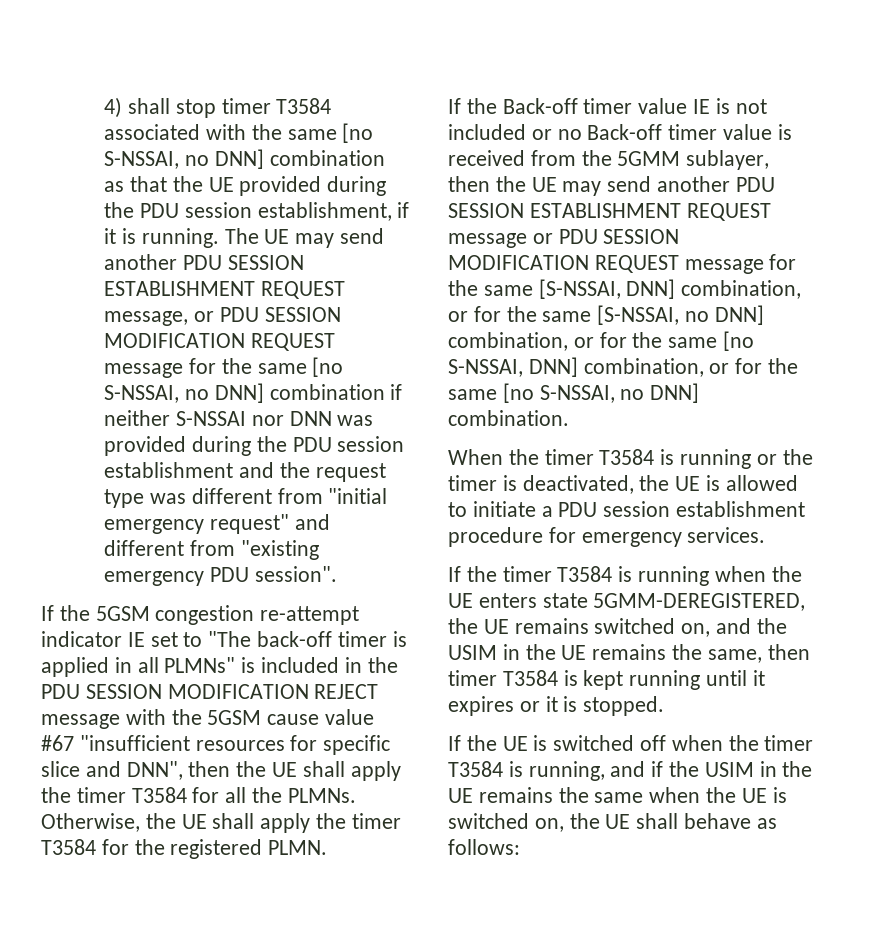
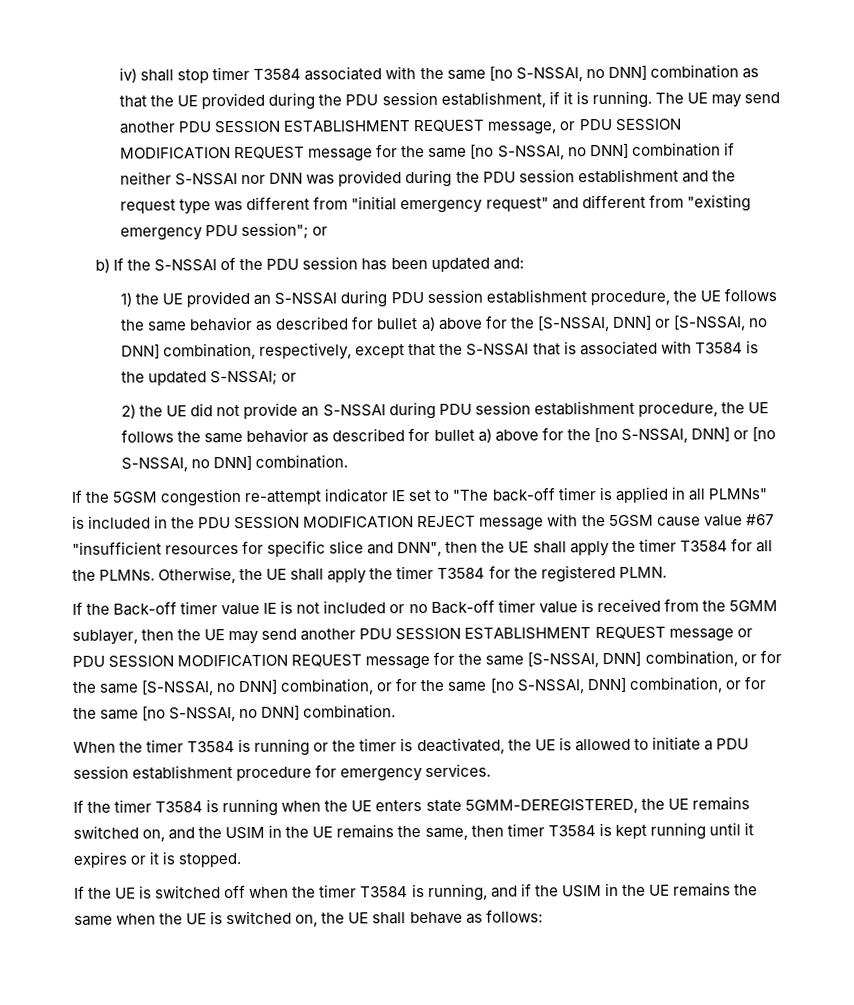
- 4) shall stop timer T3584 associated with the same [no S-NSSAI, no DNN] combination as that the UE provided during the PDU session establishment, if it is running.
+ iv) shall stop timer T3584 associated with the same [no S-NSSAI, no DNN] combination as that the UE provided during the PDU session establishment, if it is running.
- The UE may send another PDU SESSION ESTABLISHMENT REQUEST message, or PDU SESSION MODIFICATION REQUEST message for the same [no S-NSSAI, no DNN] combination if neither S-NSSAI nor DNN was provided during the PDU session establishment and the request type was different from "initial emergency request" and different from "existing emergency PDU session".
+ The UE may send another PDU SESSION ESTABLISHMENT REQUEST message, or PDU SESSION MODIFICATION REQUEST message for the same [no S-NSSAI, no DNN] combination if neither S-NSSAI nor DNN was provided during the PDU session establishment and the request type was different from "initial emergency request" and different from "existing emergency PDU session"; or
+ b) If the S-NSSAI of the PDU session has been updated and:
+ 1) the UE provided an S-NSSAI during PDU session establishment procedure, the UE follows the same behavior as described for bullet a) above for the [S-NSSAI, DNN] or [S-NSSAI, no DNN] combination, respectively, except that the S-NSSAI that is associated with T3584 is the updated S-NSSAI; or
+ 2) the UE did not provide an S-NSSAI during PDU session establishment procedure, the UE follows the same behavior as described for bullet a) above for the [no S-NSSAI, DNN] or [no S-NSSAI, no DNN] combination.

